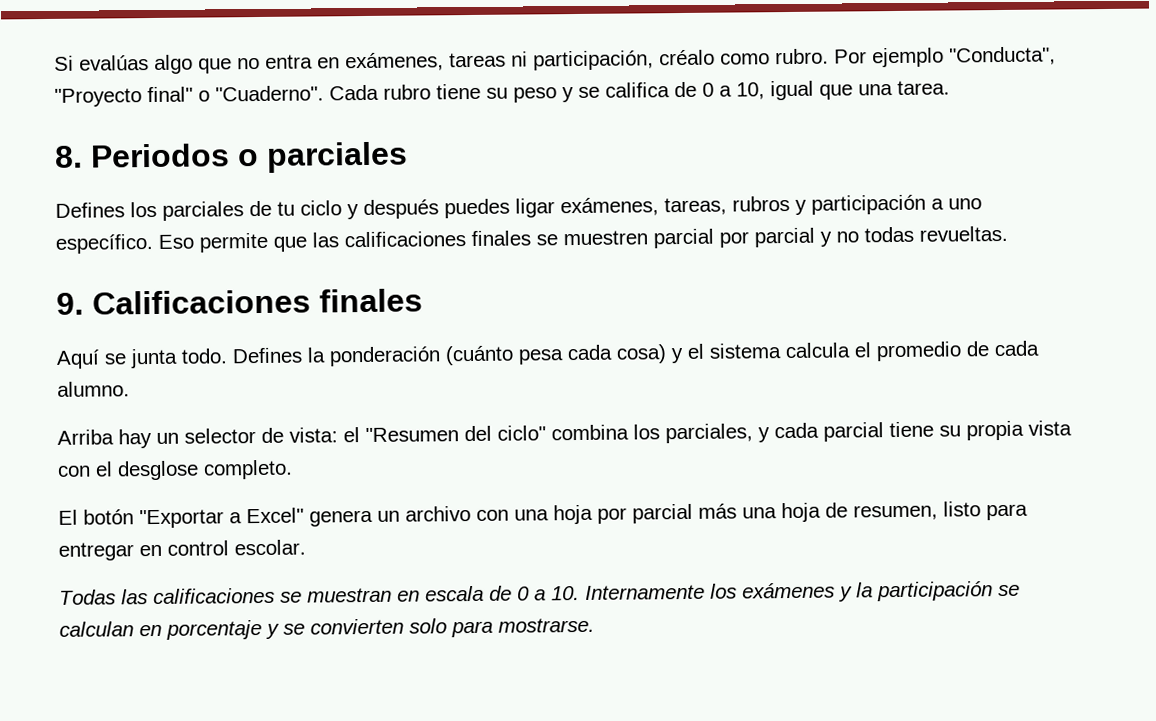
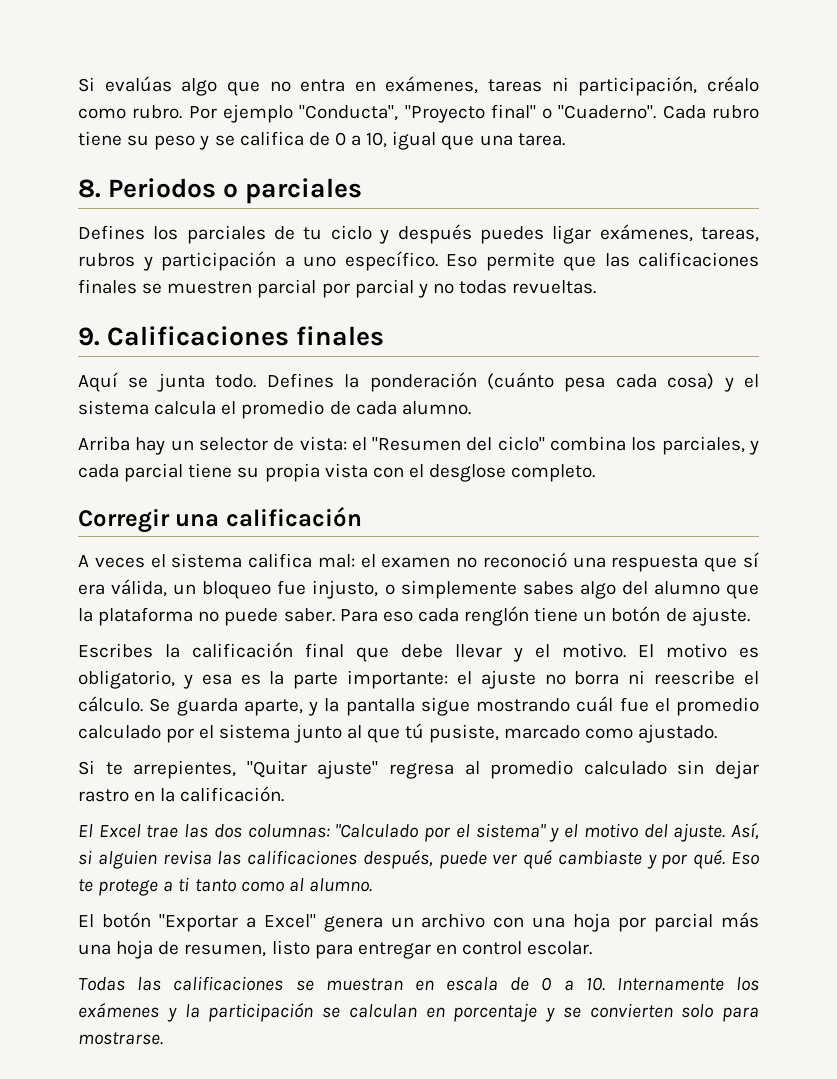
+ Corregir una calificación
+ A veces el sistema califica mal: el examen no reconoció una respuesta que sí era válida, un bloqueo fue injusto, o simplemente sabes algo del alumno que la plataforma no puede saber. Para eso cada renglón tiene un botón de ajuste.
+ Escribes la calificación final que debe llevar y el motivo. El motivo es obligatorio, y esa es la parte importante: el ajuste no borra ni reescribe el cálculo. Se guarda aparte, y la pantalla sigue mostrando cuál fue el promedio calculado por el sistema junto al que tú pusiste, marcado como ajustado.
+ Si te arrepientes, "Quitar ajuste" regresa al promedio calculado sin dejar rastro en la calificación.
+ El Excel trae las dos columnas: "Calculado por el sistema" y el motivo del ajuste. Así, si alguien revisa las calificaciones después, puede ver qué cambiaste y por qué. Eso te protege a ti tanto como al alumno.

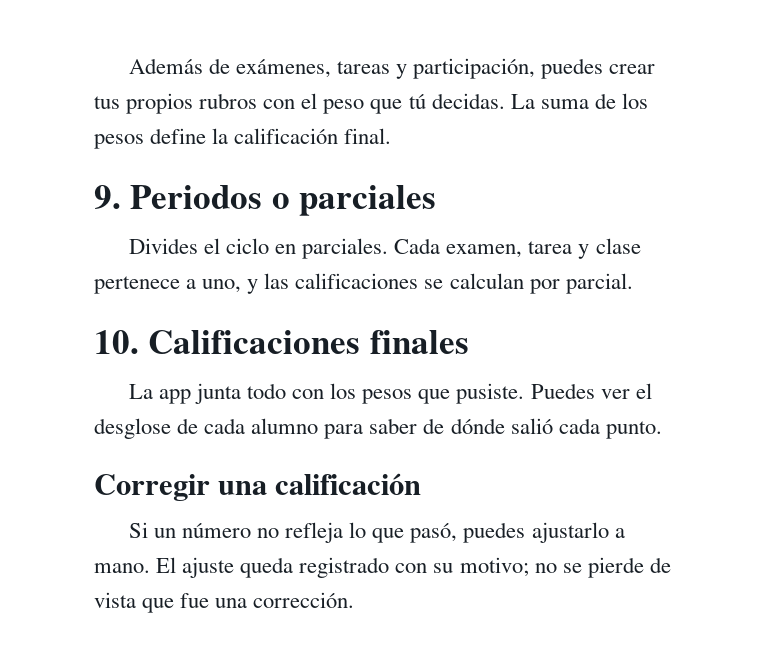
- Si evalúas algo que no entra en exámenes, tareas ni participación, créalo como rubro. Por ejemplo "Conducta", "Proyecto final" o "Cuaderno". Cada rubro tiene su peso y se califica de 0 a 10, igual que una tarea.
- 8. Periodos o parciales
- Defines los parciales de tu ciclo y después puedes ligar exámenes, tareas, rubros y participación a uno específico. Eso permite que las calificaciones finales se muestren parcial por parcial y no todas revueltas.
- 9. Calificaciones finales
- Aquí se junta todo. Defines la ponderación (cuánto pesa cada cosa) y el sistema calcula el promedio de cada alumno.
- Arriba hay un selector de vista: el "Resumen del ciclo" combina los parciales, y cada parcial tiene su propia vista con el desglose completo.
+ Además de exámenes, tareas y participación, puedes crear tus propios rubros con el peso que tú decidas. La suma de los pesos define la calificación final.
+ 9. Periodos o parciales
+ Divides el ciclo en parciales. Cada examen, tarea y clase pertenece a uno, y las calificaciones se calculan por parcial.
+ 10. Calificaciones finales
+ La app junta todo con los pesos que pusiste. Puedes ver el desglose de cada alumno para saber de dónde salió cada punto.
  Corregir una calificación
- A veces el sistema califica mal: el examen no reconoció una respuesta que sí era válida, un bloqueo fue injusto, o simplemente sabes algo del alumno que la plataforma no puede saber. Para eso cada renglón tiene un botón de ajuste.
- Escribes la calificación final que debe llevar y el motivo. El motivo es obligatorio, y esa es la parte importante: el ajuste no borra ni reescribe el cálculo. Se guarda aparte, y la pantalla sigue mostrando cuál fue el promedio calculado por el sistema junto al que tú pusiste, marcado como ajustado.
- Si te arrepientes, "Quitar ajuste" regresa al promedio calculado sin dejar rastro en la calificación.
- El Excel trae las dos columnas: "Calculado por el sistema" y el motivo del ajuste. Así, si alguien revisa las calificaciones después, puede ver qué cambiaste y por qué. Eso te protege a ti tanto como al alumno.
- El botón "Exportar a Excel" genera un archivo con una hoja por parcial más una hoja de resumen, listo para entregar en control escolar.
- Todas las calificaciones se muestran en escala de 0 a 10. Internamente los exámenes y la participación se calculan en porcentaje y se convierten solo para mostrarse.
+ Si un número no refleja lo que pasó, puedes ajustarlo a mano. El ajuste queda registrado con su motivo; no se pierde de vista que fue una corrección.

